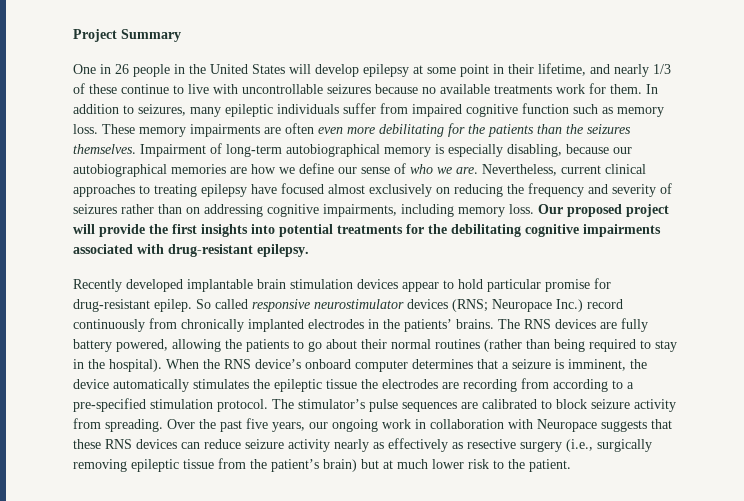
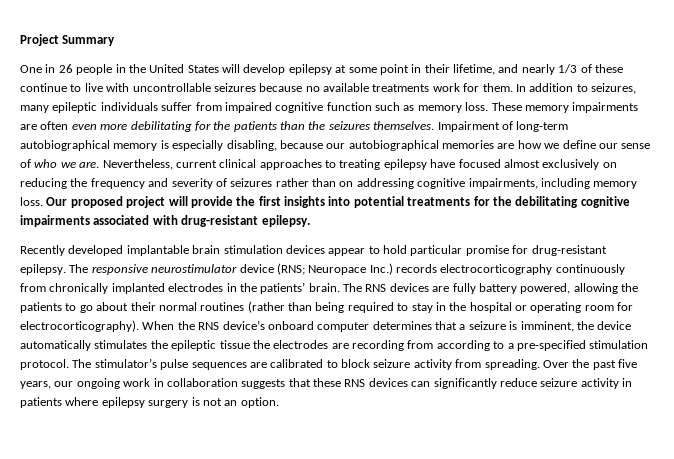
- Recently developed implantable brain stimulation devices appear to hold particular promise for drug-resistant epilep. So called responsive neurostimulator devices (RNS; Neuropace Inc.) record continuously from chronically implanted electrodes in the patients’ brains.
+ Recently developed implantable brain stimulation devices appear to hold particular promise for drug-resistant epilepsy. The responsive neurostimulator device (RNS; Neuropace Inc.) records electrocorticography continuously from chronically implanted electrodes in the patients’ brain.
- The RNS devices are fully battery powered, allowing the patients to go about their normal routines (rather than being required to stay in the hospital).
+ The RNS devices are fully battery powered, allowing the patients to go about their normal routines (rather than being required to stay in the hospital or operating room for electrocorticography).
- Over the past five years, our ongoing work in collaboration with Neuropace suggests that these RNS devices can reduce seizure activity nearly as effectively as resective surgery (i.e., surgically removing epileptic tissue from the patient’s brain) but at much lower risk to the patient.
+ Over the past five years, our ongoing work in collaboration suggests that these RNS devices can significantly reduce seizure activity in patients where epilepsy surgery is not an option.

